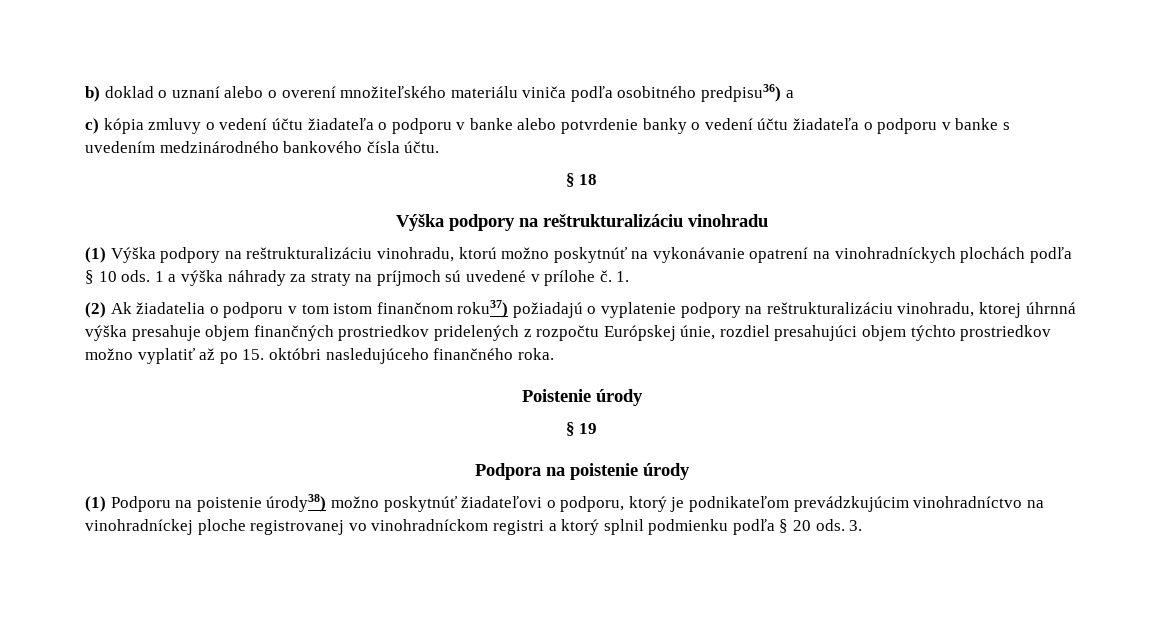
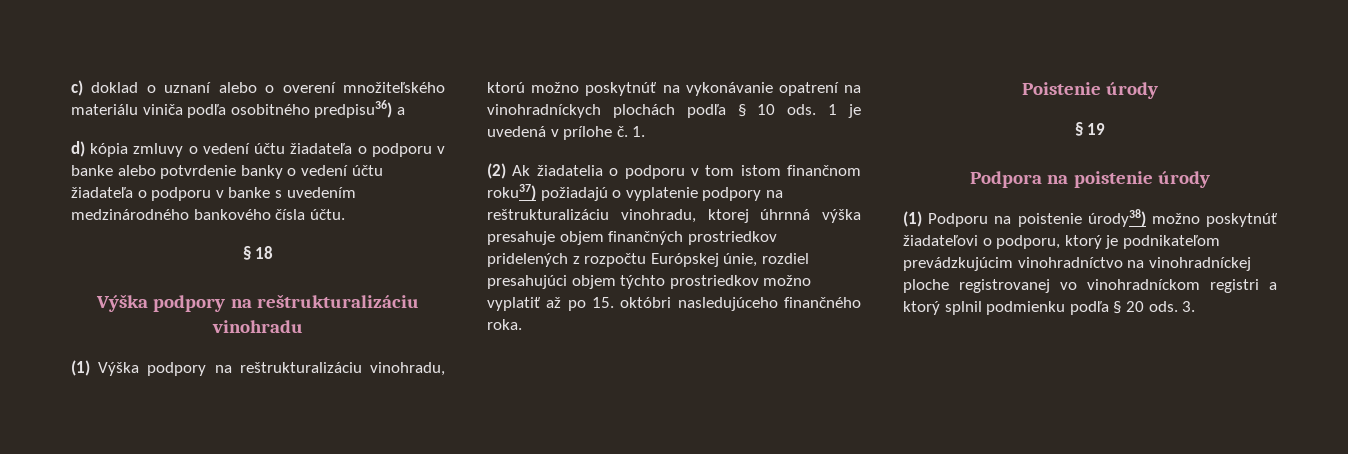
- b) doklad o uznaní alebo o overení množiteľského materiálu viniča podľa osobitného predpisu36) a
+ c) doklad o uznaní alebo o overení množiteľského materiálu viniča podľa osobitného predpisu36) a
- c) kópia zmluvy o vedení účtu žiadateľa o podporu v banke alebo potvrdenie banky o vedení účtu žiadateľa o podporu v banke s uvedením medzinárodného bankového čísla účtu.
+ d) kópia zmluvy o vedení účtu žiadateľa o podporu v banke alebo potvrdenie banky o vedení účtu žiadateľa o podporu v banke s uvedením medzinárodného bankového čísla účtu.
- 1 a výška náhrady za straty na príjmoch sú uvedené v prílohe č.
+ 1 je uvedená v prílohe č.

